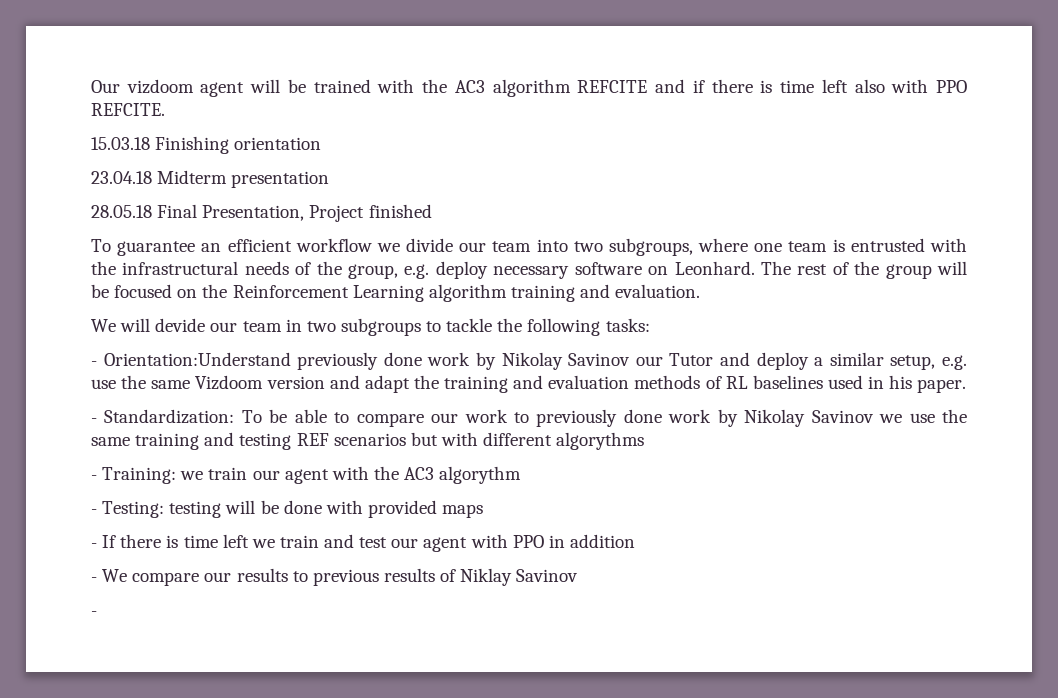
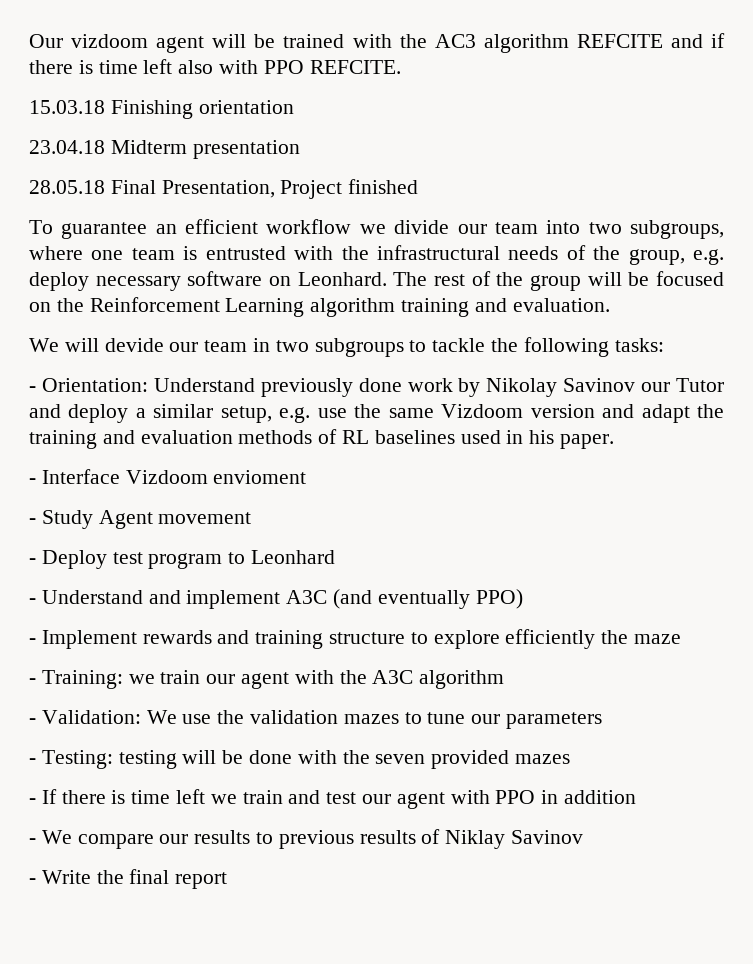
- - Orientation:Understand previously done work by Nikolay Savinov our Tutor and deploy a similar setup, e.g. use the same Vizdoom version and adapt the training and evaluation methods of RL baselines used in his paper.
+ - Orientation: Understand previously done work by Nikolay Savinov our Tutor and deploy a similar setup, e.g. use the same Vizdoom version and adapt the training and evaluation methods of RL baselines used in his paper.
- - Standardization: To be able to compare our work to previously done work by Nikolay Savinov we use the same training and testing REF scenarios but with different algorythms
+ - Interface Vizdoom envioment
+ - Study Agent movement
+ - Deploy test program to Leonhard
+ - Understand and implement A3C (and eventually PPO)
+ - Implement rewards and training structure to explore efficiently the maze
- - Training: we train our agent with the AC3 algorythm
+ - Training: we train our agent with the A3C algorithm
+ - Validation: We use the validation mazes to tune our parameters
- - Testing: testing will be done with provided maps
+ - Testing: testing will be done with the seven provided mazes
  - We compare our results to previous results of Niklay Savinov
- -
+ - Write the final report

